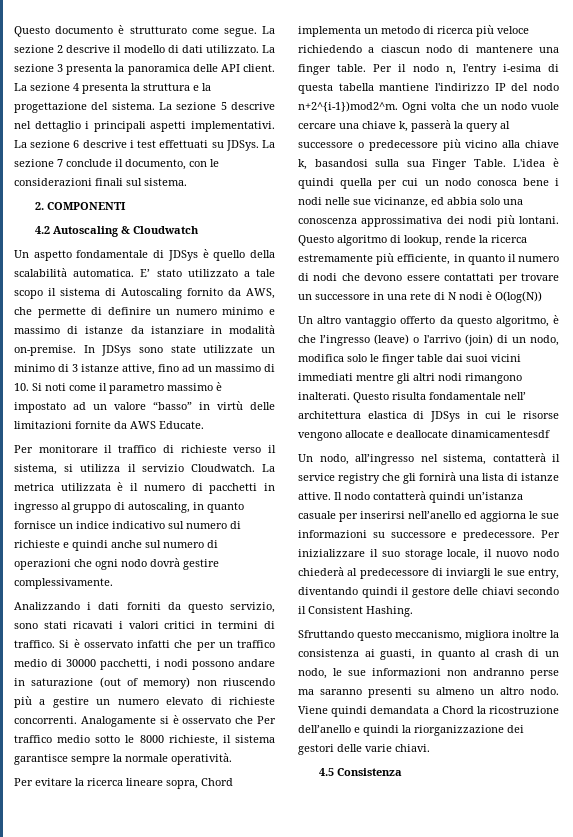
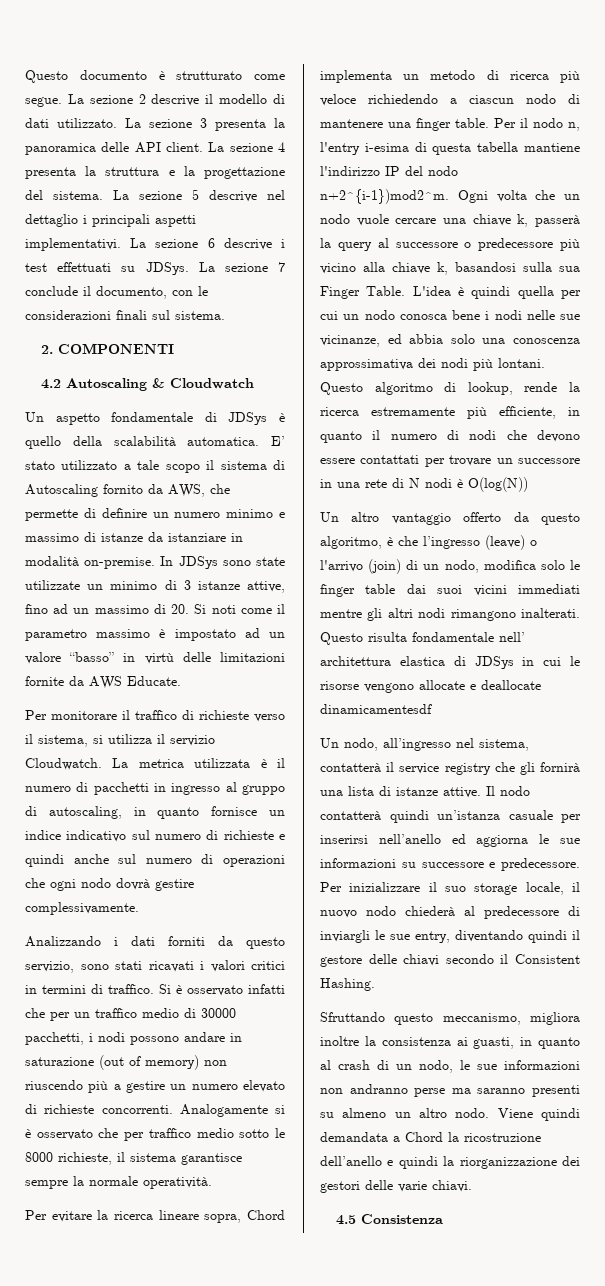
- In JDSys sono state utilizzate un minimo di 3 istanze attive, fino ad un massimo di 10. Si noti come il parametro massimo è impostato ad un valore “basso” in virtù delle limitazioni fornite da AWS Educate.
+ In JDSys sono state utilizzate un minimo di 3 istanze attive, fino ad un massimo di 20. Si noti come il parametro massimo è impostato ad un valore “basso” in virtù delle limitazioni fornite da AWS Educate.
- Analogamente si è osservato che Per traffico medio sotto le 8000 richieste, il sistema garantisce sempre la normale operatività.
+ Analogamente si è osservato che per traffico medio sotto le 8000 richieste, il sistema garantisce sempre la normale operatività.

